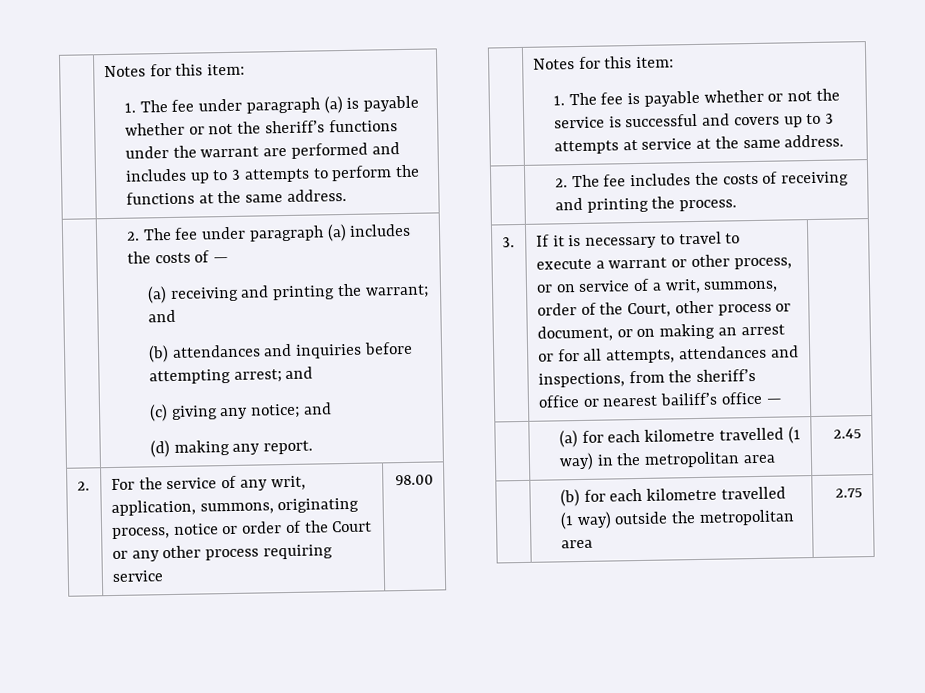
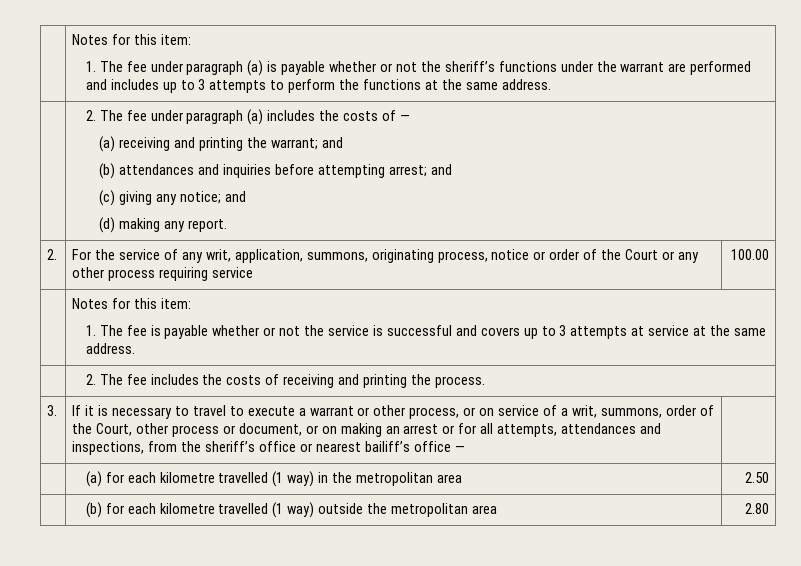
- 2. | For the service of any writ, application, summons, originating process, notice or order of the Court or any other process requiring service | 98.00
+ 2. | For the service of any writ, application, summons, originating process, notice or order of the Court or any other process requiring service | 100.00
- | (a) for each kilometre travelled (1 way) in the metropolitan area | 2.45
+ | (a) for each kilometre travelled (1 way) in the metropolitan area | 2.50
- | (b) for each kilometre travelled (1 way) outside the metropolitan area | 2.75
+ | (b) for each kilometre travelled (1 way) outside the metropolitan area | 2.80

